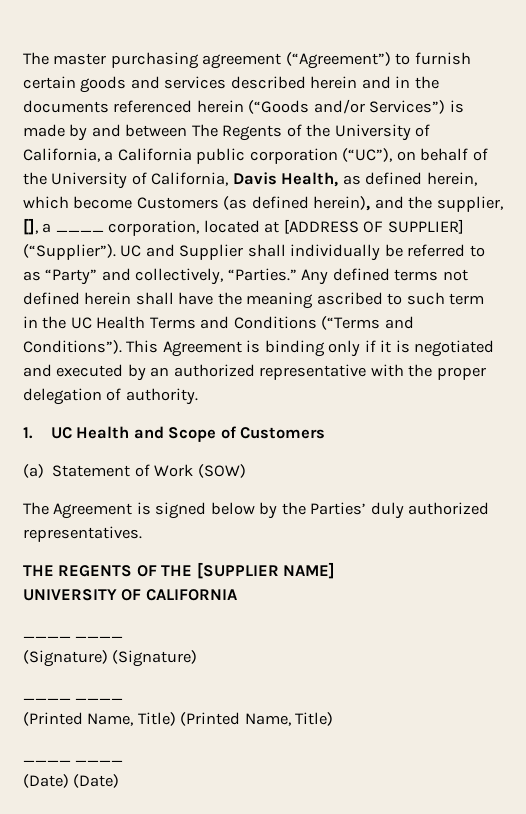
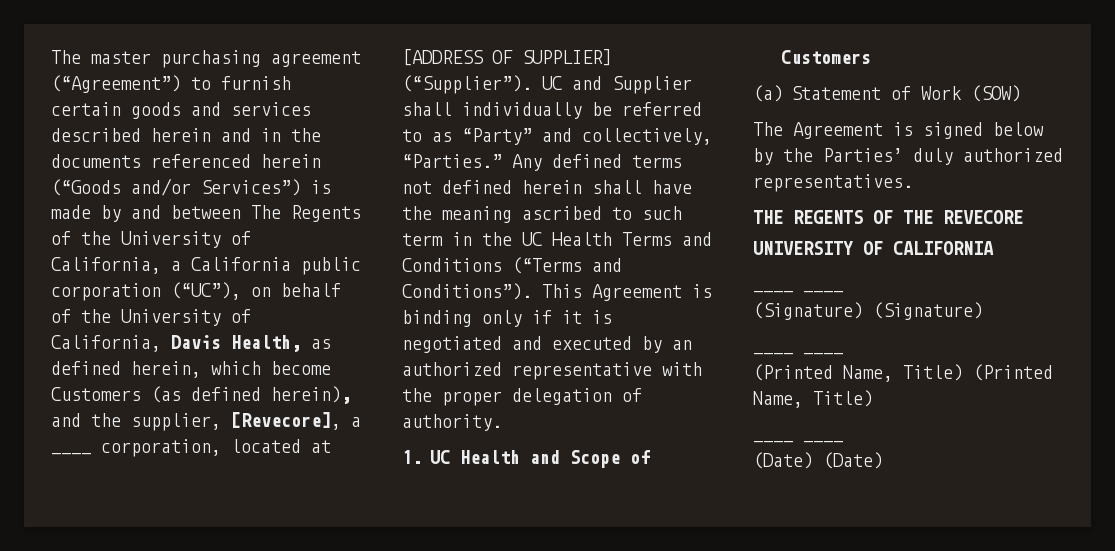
- The master purchasing agreement (“Agreement”) to furnish certain goods and services described herein and in the documents referenced herein (“Goods and/or Services”) is made by and between The Regents of the University of California, a California public corporation (“UC”), on behalf of the University of California, Davis Health, as defined herein, which become Customers (as defined herein), and the supplier, [], a ____ corporation, located at [ADDRESS OF SUPPLIER] (“Supplier”).
+ The master purchasing agreement (“Agreement”) to furnish certain goods and services described herein and in the documents referenced herein (“Goods and/or Services”) is made by and between The Regents of the University of California, a California public corporation (“UC”), on behalf of the University of California, Davis Health, as defined herein, which become Customers (as defined herein), and the supplier, [Revecore], a ____ corporation, located at [ADDRESS OF SUPPLIER] (“Supplier”).
- THE REGENTS OF THE [SUPPLIER NAME]
+ THE REGENTS OF THE REVECORE

